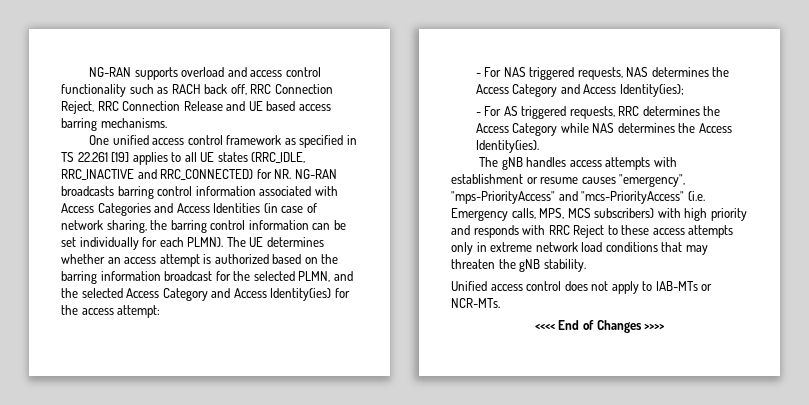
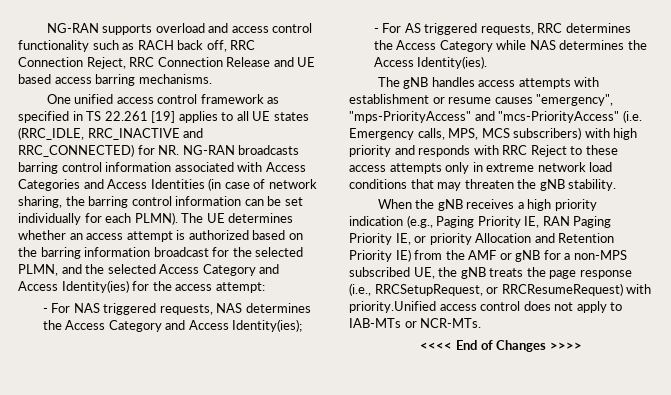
- Unified access control does not apply to IAB-MTs or NCR-MTs.
+ When the gNB receives a high priority indication (e.g., Paging Priority IE, RAN Paging Priority IE, or priority Allocation and Retention Priority IE) from the AMF or gNB for a non-MPS subscribed UE, the gNB treats the page response (i.e., RRCSetupRequest, or RRCResumeRequest) with priority.Unified access control does not apply to IAB-MTs or NCR-MTs.

